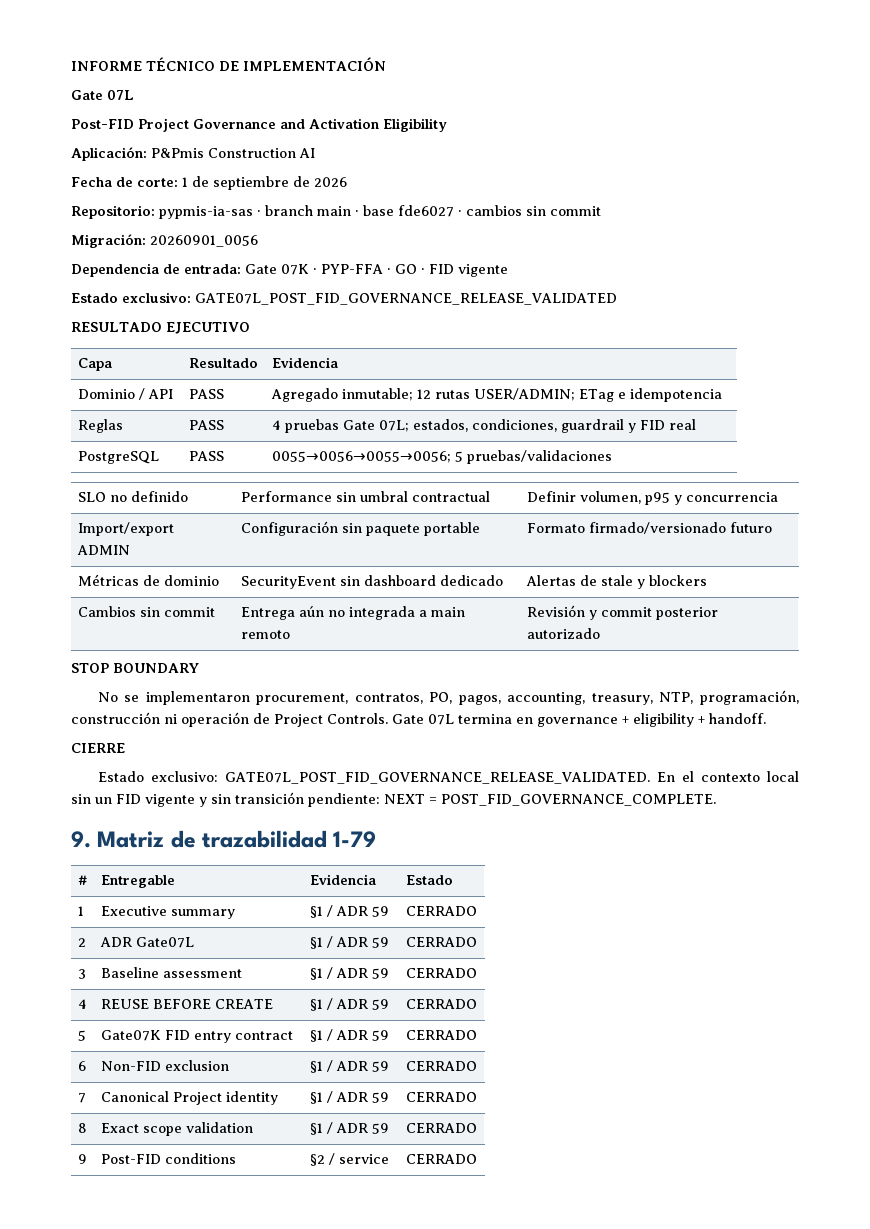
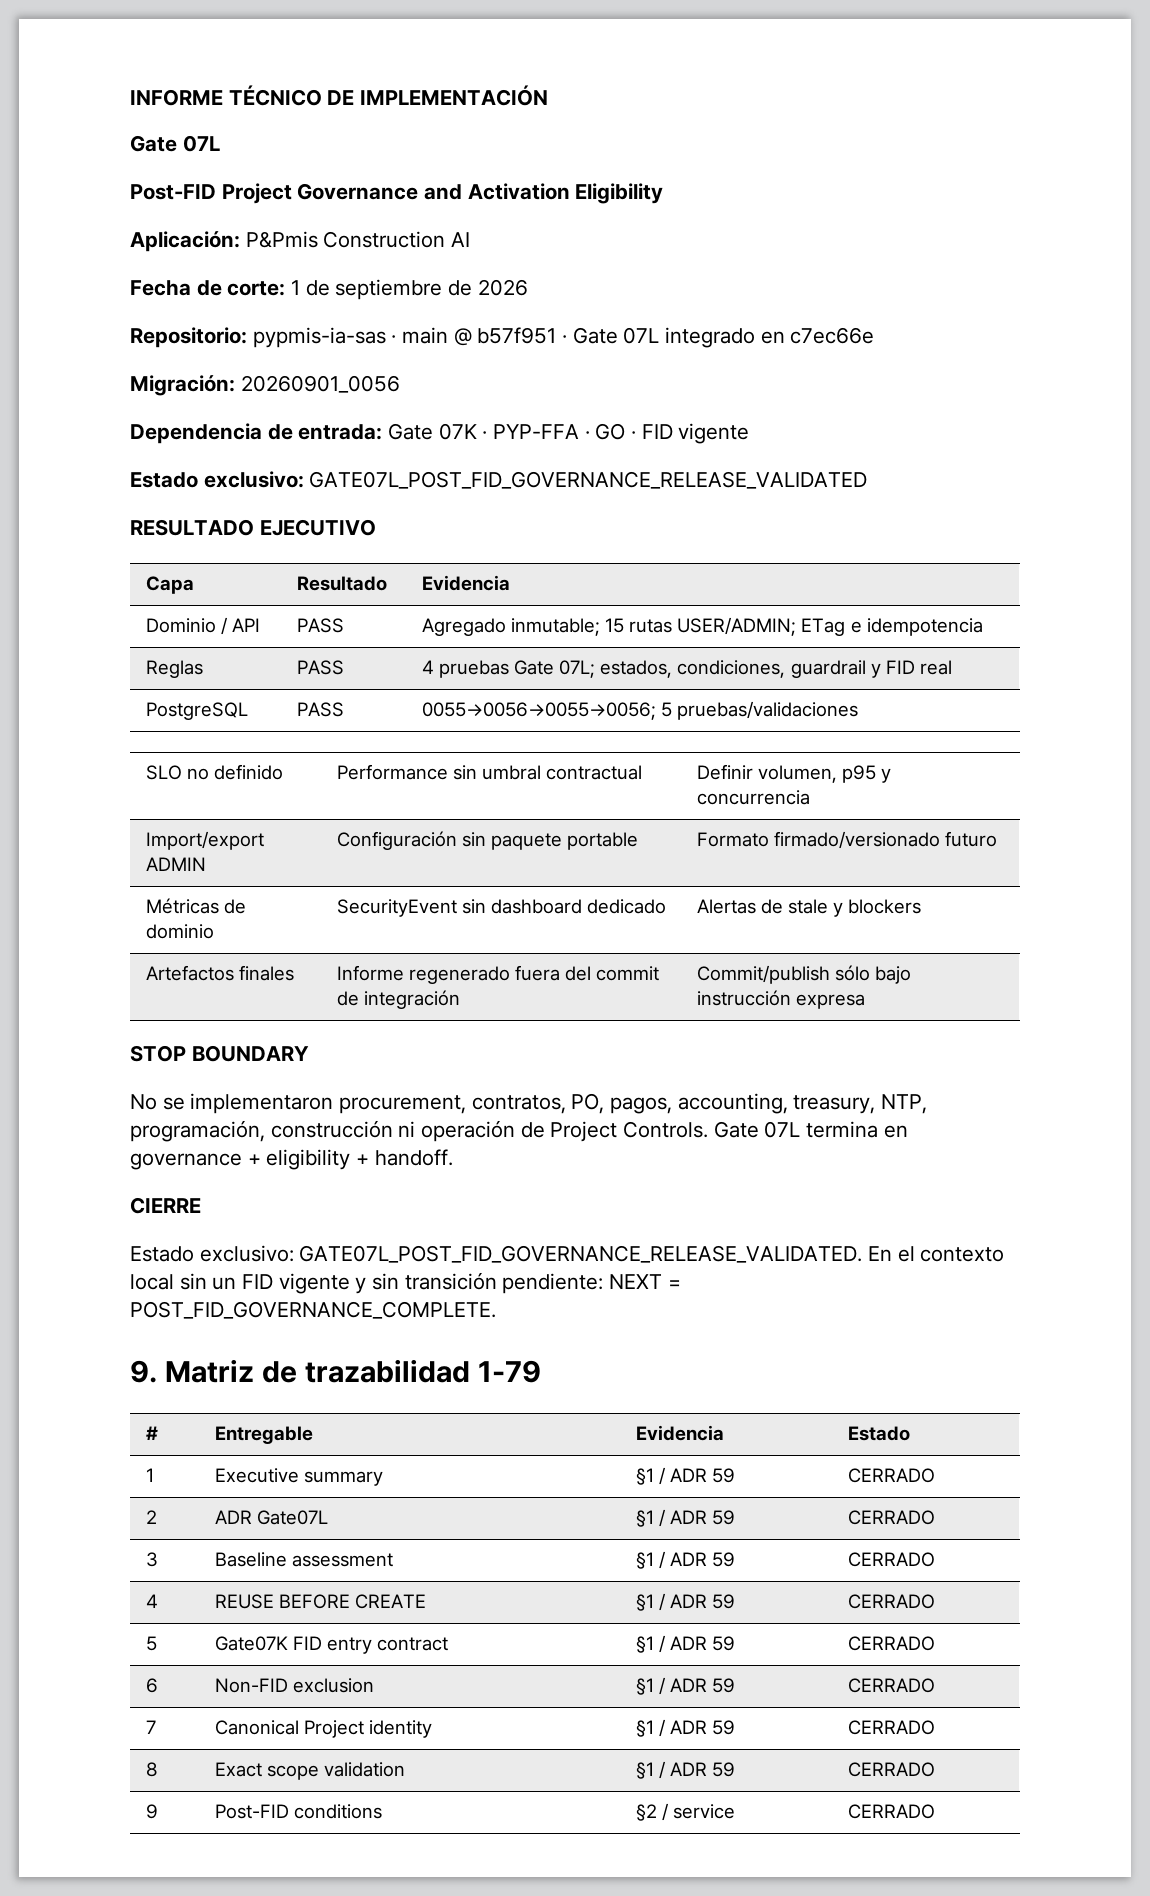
- Repositorio: pypmis-ia-sas · branch main · base fde6027 · cambios sin commit
+ Repositorio: pypmis-ia-sas · main @ b57f951 · Gate 07L integrado en c7ec66e
- Dominio / API | PASS | Agregado inmutable; 12 rutas USER/ADMIN; ETag e idempotencia
+ Dominio / API | PASS | Agregado inmutable; 15 rutas USER/ADMIN; ETag e idempotencia
- Cambios sin commit | Entrega aún no integrada a main remoto | Revisión y commit posterior autorizado
+ Artefactos finales | Informe regenerado fuera del commit de integración | Commit/publish sólo bajo instrucción expresa

